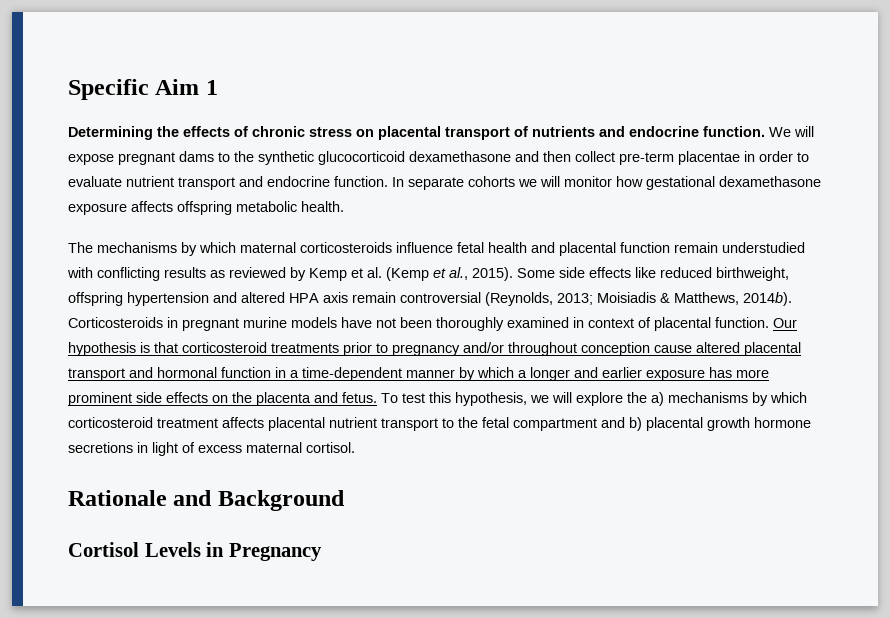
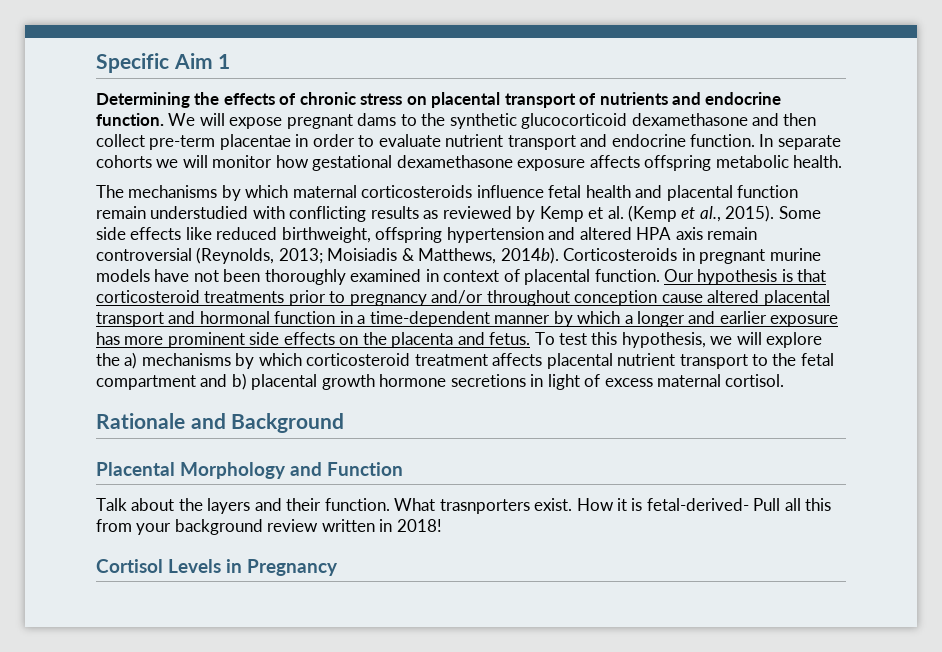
+ Placental Morphology and Function
+ Talk about the layers and their function. What trasnporters exist. How it is fetal-derived- Pull all this from your background review written in 2018!

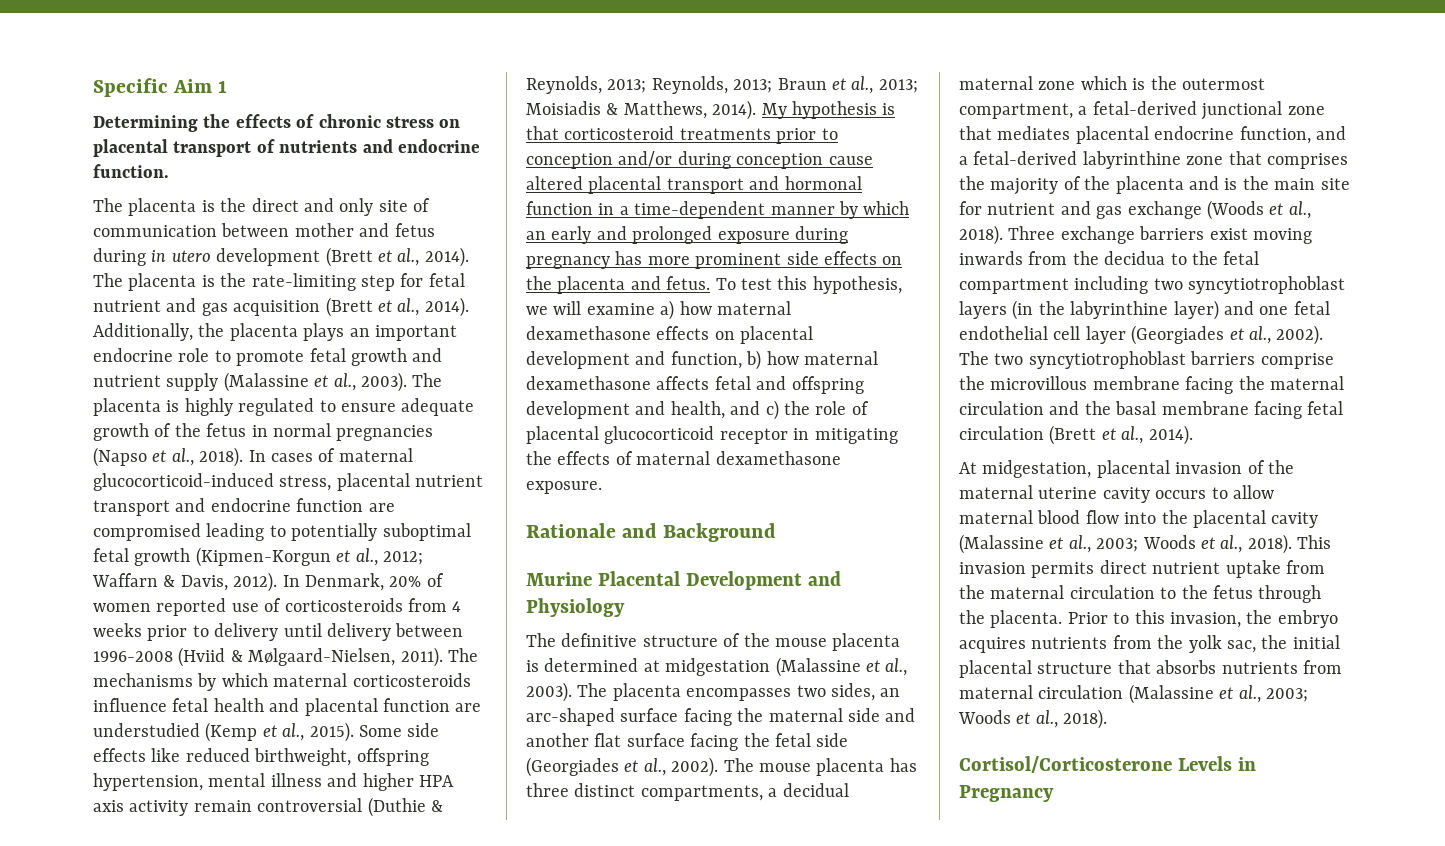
- Determining the effects of chronic stress on placental transport of nutrients and endocrine function. We will expose pregnant dams to the synthetic glucocorticoid dexamethasone and then collect pre-term placentae in order to evaluate nutrient transport and endocrine function. In separate cohorts we will monitor how gestational dexamethasone exposure affects offspring metabolic health.
- The mechanisms by which maternal corticosteroids influence fetal health and placental function remain understudied with conflicting results as reviewed by Kemp et al. (Kemp et al., 2015).
+ Determining the effects of chronic stress on placental transport of nutrients and endocrine function.
+ The placenta is the direct and only site of communication between mother and fetus during in utero development (Brett et al., 2014). The placenta is the rate-limiting step for fetal nutrient and gas acquisition (Brett et al., 2014). Additionally, the placenta plays an important endocrine role to promote fetal growth and nutrient supply (Malassine et al., 2003). The placenta is highly regulated to ensure adequate growth of the fetus in normal pregnancies (Napso et al., 2018). In cases of maternal glucocorticoid-induced stress, placental nutrient transport and endocrine function are compromised leading to potentially suboptimal fetal growth (Kipmen-Korgun et al., 2012; Waffarn & Davis, 2012). In Denmark, 20% of women reported use of corticosteroids from 4 weeks prior to delivery until delivery between 1996-2008 (Hviid & Mølgaard-Nielsen, 2011). The mechanisms by which maternal corticosteroids influence fetal health and placental function are understudied (Kemp et al., 2015).
- Some side effects like reduced birthweight, offspring hypertension and altered HPA axis remain controversial (Reynolds, 2013; Moisiadis & Matthews, 2014b). Corticosteroids in pregnant murine models have not been thoroughly examined in context of placental function. Our hypothesis is that corticosteroid treatments prior to pregnancy and/or throughout conception cause altered placental transport and hormonal function in a time-dependent manner by which a longer and earlier exposure has more prominent side effects on the placenta and fetus.
+ Some side effects like reduced birthweight, offspring hypertension, mental illness and higher HPA axis activity remain controversial (Duthie & Reynolds, 2013; Reynolds, 2013; Braun et al., 2013; Moisiadis & Matthews, 2014). My hypothesis is that corticosteroid treatments prior to conception and/or during conception cause altered placental transport and hormonal function in a time-dependent manner by which an early and prolonged exposure during pregnancy has more prominent side effects on the placenta and fetus.
- To test this hypothesis, we will explore the a) mechanisms by which corticosteroid treatment affects placental nutrient transport to the fetal compartment and b) placental growth hormone secretions in light of excess maternal cortisol.
+ To test this hypothesis, we will examine a) how maternal dexamethasone effects on placental development and function, b) how maternal dexamethasone affects fetal and offspring development and health, and c) the role of placental glucocorticoid receptor in mitigating the effects of maternal dexamethasone exposure.
  Rationale and Background
- Placental Morphology and Function
- Talk about the layers and their function. What trasnporters exist. How it is fetal-derived- Pull all this from your background review written in 2018!
- Cortisol Levels in Pregnancy
+ Murine Placental Development and Physiology
+ The definitive structure of the mouse placenta is determined at midgestation (Malassine et al., 2003). The placenta encompasses two sides, an arc-shaped surface facing the maternal side and another flat surface facing the fetal side (Georgiades et al., 2002). The mouse placenta has three distinct compartments, a decidual maternal zone which is the outermost compartment, a fetal-derived junctional zone that mediates placental endocrine function, and a fetal-derived labyrinthine zone that comprises the majority of the placenta and is the main site for nutrient and gas exchange (Woods et al., 2018). Three exchange barriers exist moving inwards from the decidua to the fetal compartment including two syncytiotrophoblast layers (in the labyrinthine layer) and one fetal endothelial cell layer (Georgiades et al., 2002). The two syncytiotrophoblast barriers comprise the microvillous membrane facing the maternal circulation and the basal membrane facing fetal circulation (Brett et al., 2014).
+ At midgestation, placental invasion of the maternal uterine cavity occurs to allow maternal blood flow into the placental cavity (Malassine et al., 2003; Woods et al., 2018). This invasion permits direct nutrient uptake from the maternal circulation to the fetus through the placenta. Prior to this invasion, the embryo acquires nutrients from the yolk sac, the initial placental structure that absorbs nutrients from maternal circulation (Malassine et al., 2003; Woods et al., 2018).
+ Cortisol/Corticosterone Levels in Pregnancy

